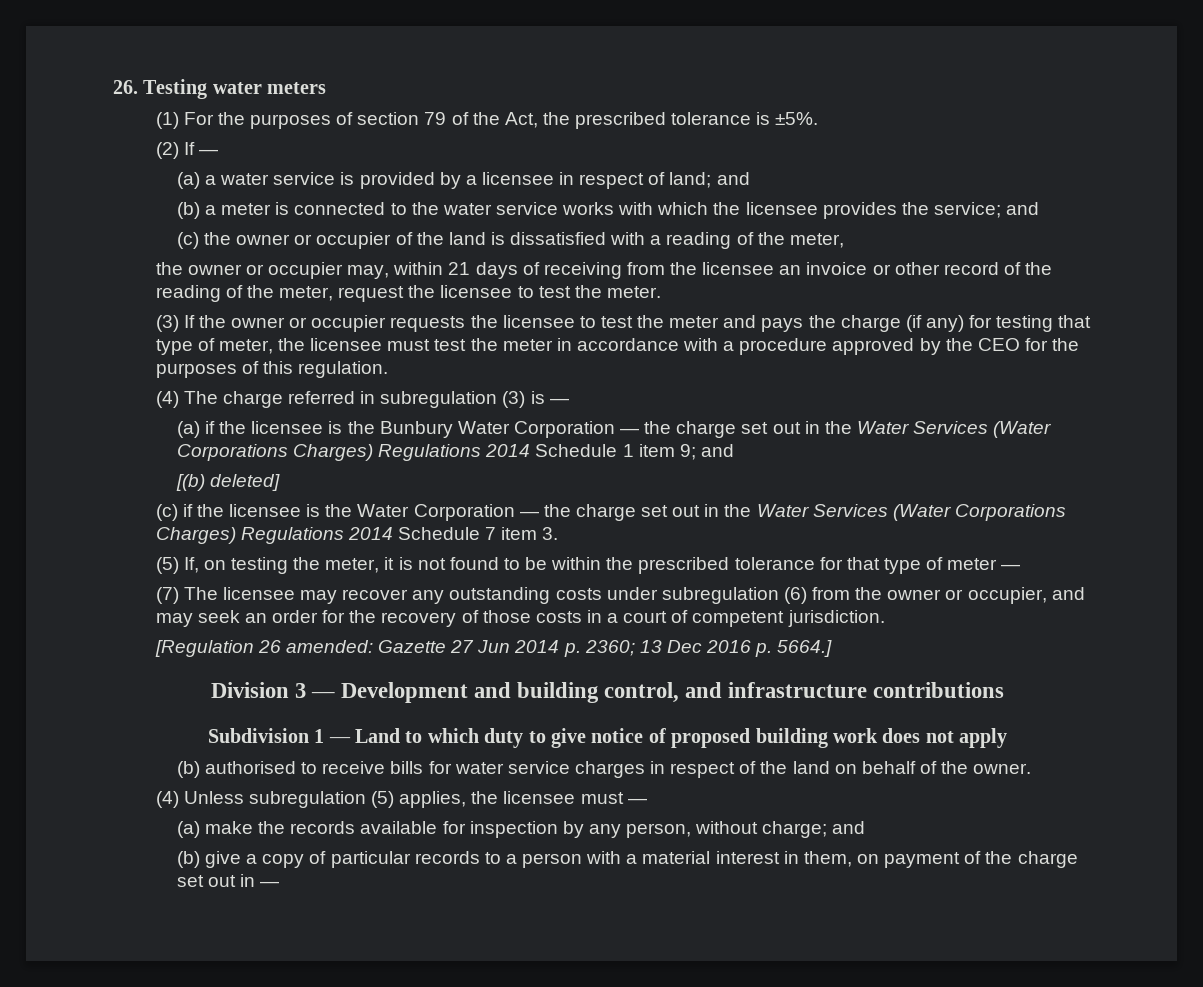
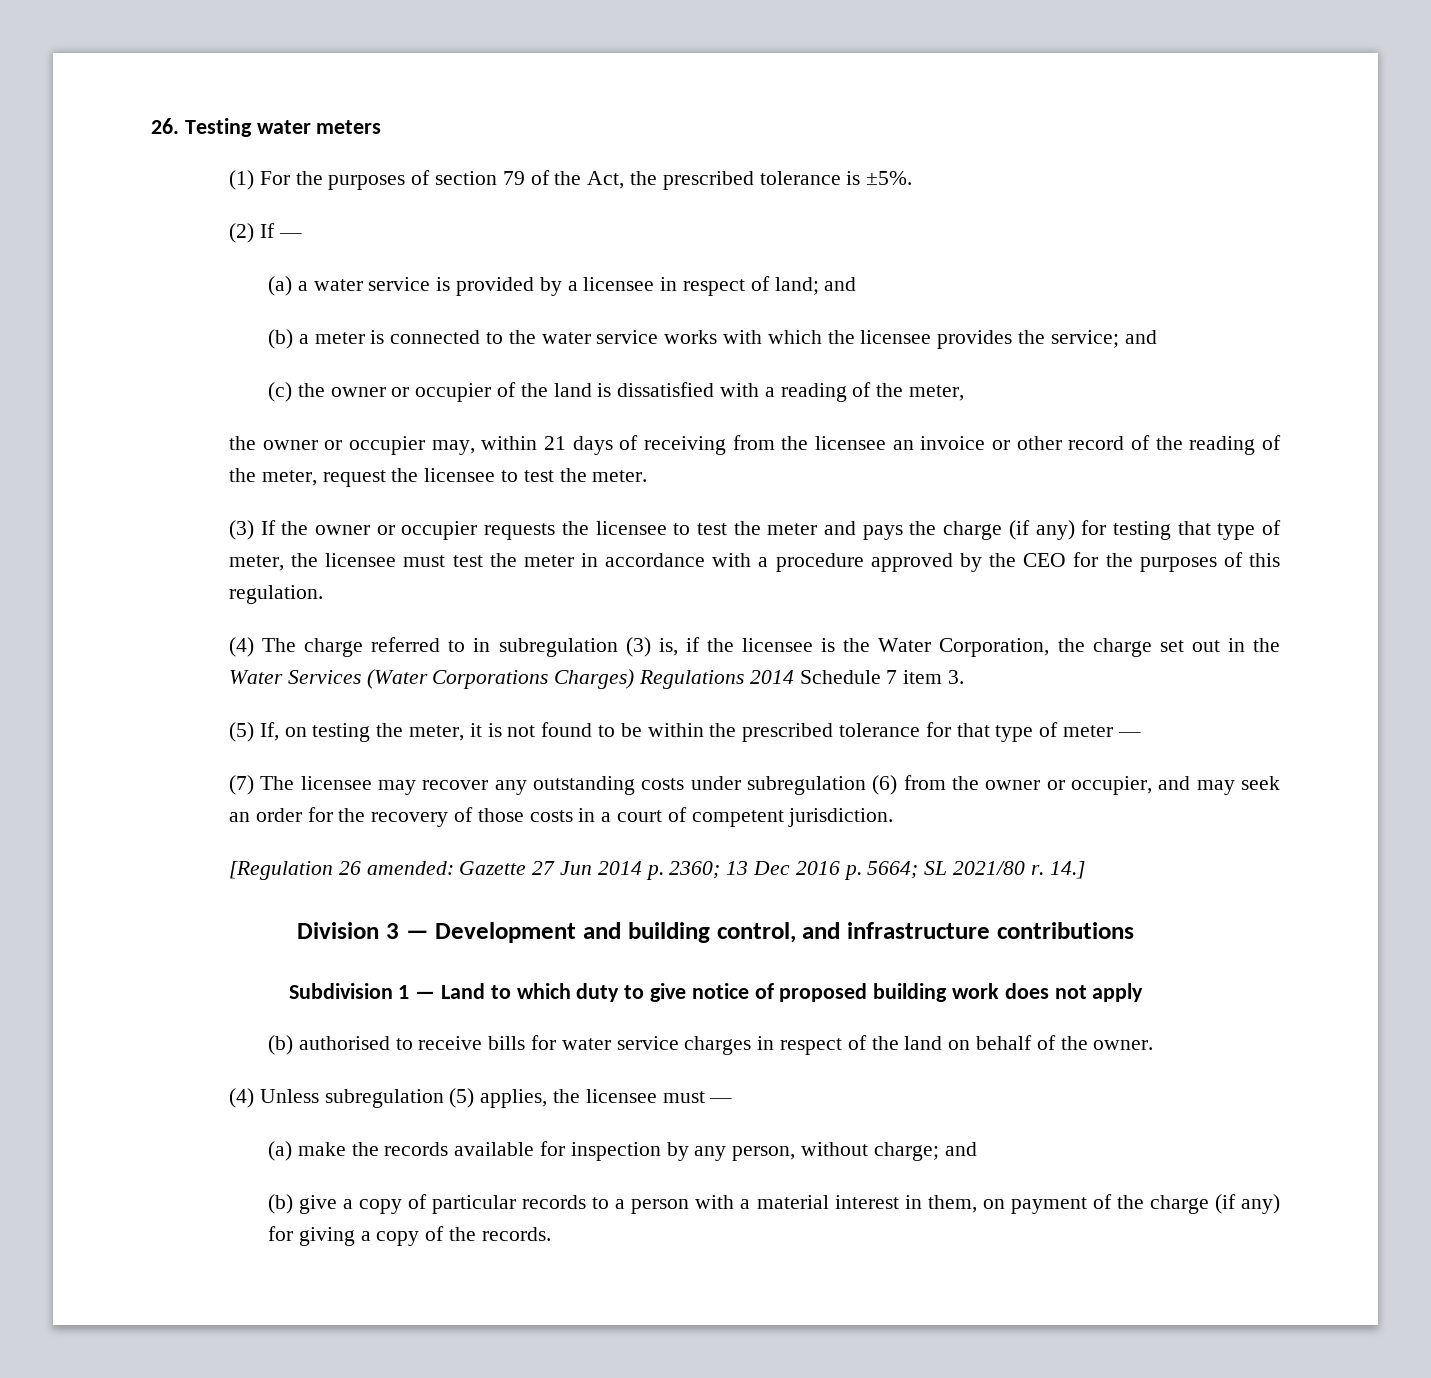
- (4) The charge referred in subregulation (3) is —
- (a) if the licensee is the Bunbury Water Corporation — the charge set out in the Water Services (Water Corporations Charges) Regulations 2014 Schedule 1 item 9; and
- [(b) deleted]
- (c) if the licensee is the Water Corporation — the charge set out in the Water Services (Water Corporations Charges) Regulations 2014 Schedule 7 item 3.
+ (4) The charge referred to in subregulation (3) is, if the licensee is the Water Corporation, the charge set out in the Water Services (Water Corporations Charges) Regulations 2014 Schedule 7 item 3.
- [Regulation 26 amended: Gazette 27 Jun 2014 p. 2360; 13 Dec 2016 p. 5664.]
+ [Regulation 26 amended: Gazette 27 Jun 2014 p. 2360; 13 Dec 2016 p. 5664; SL 2021/80 r. 14.]
- (b) give a copy of particular records to a person with a material interest in them, on payment of the charge set out in —
+ (b) give a copy of particular records to a person with a material interest in them, on payment of the charge (if any) for giving a copy of the records.

